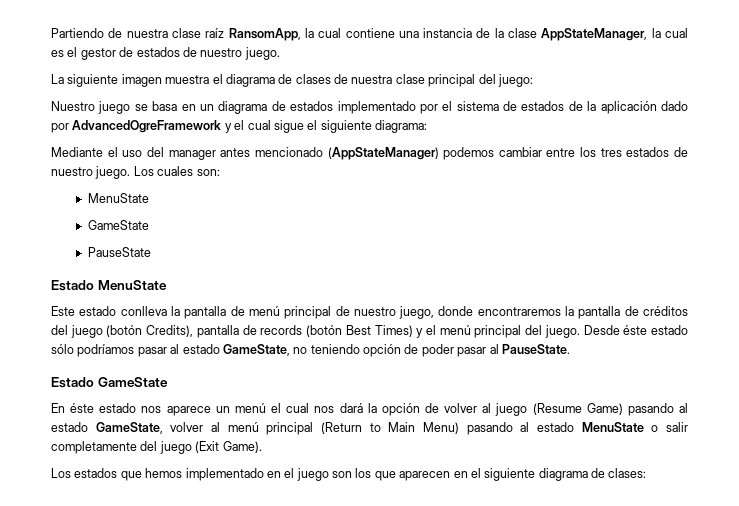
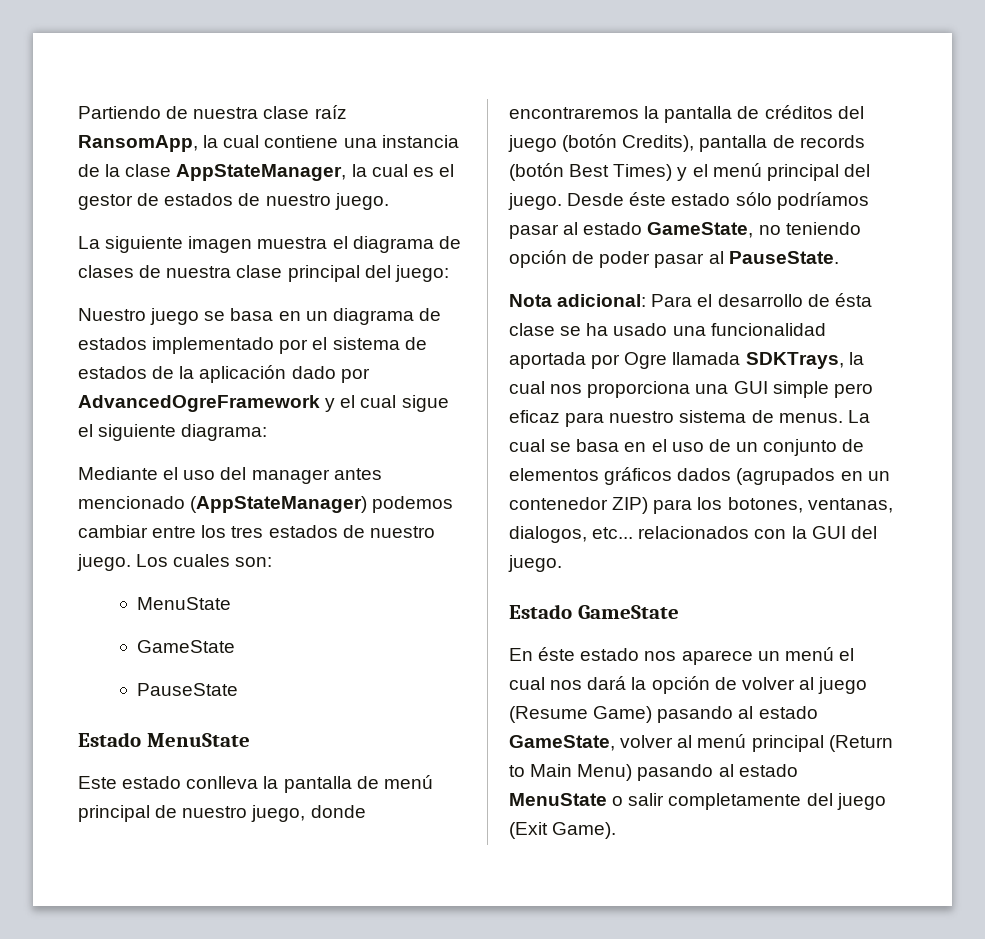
+ Nota adicional: Para el desarrollo de ésta clase se ha usado una funcionalidad aportada por Ogre llamada SDKTrays, la cual nos proporciona una GUI simple pero eficaz para nuestro sistema de menus. La cual se basa en el uso de un conjunto de elementos gráficos dados (agrupados en un contenedor ZIP) para los botones, ventanas, dialogos, etc... relacionados con la GUI del juego.
- Los estados que hemos implementado en el juego son los que aparecen en el siguiente diagrama de clases:

